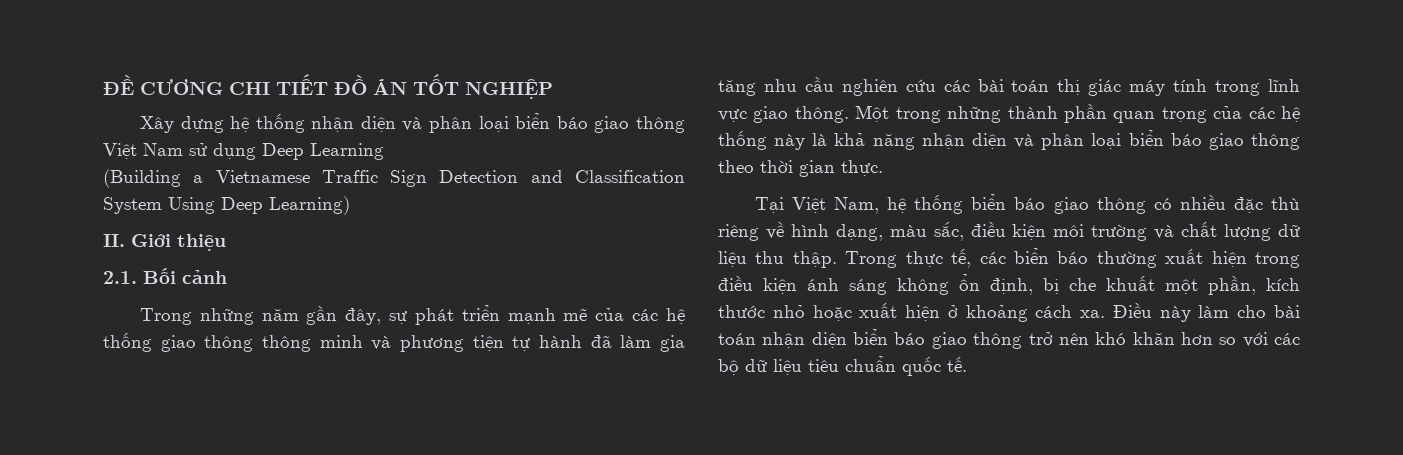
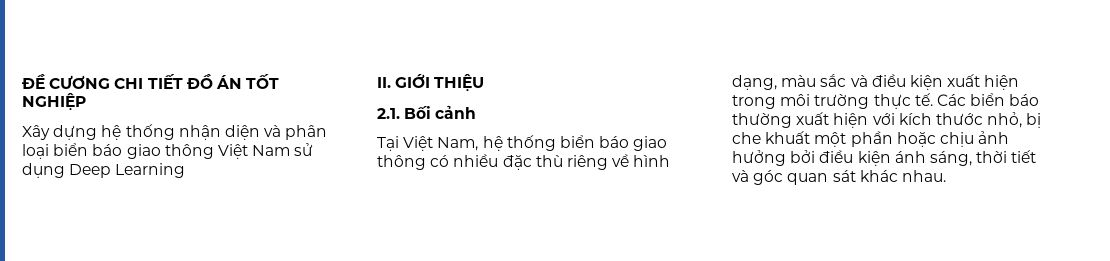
- (Building a Vietnamese Traffic Sign Detection and Classification System Using Deep Learning)
- II. Giới thiệu
+ II. GIỚI THIỆU
- Trong những năm gần đây, sự phát triển mạnh mẽ của các hệ thống giao thông thông minh và phương tiện tự hành đã làm gia tăng nhu cầu nghiên cứu các bài toán thị giác máy tính trong lĩnh vực giao thông. Một trong những thành phần quan trọng của các hệ thống này là khả năng nhận diện và phân loại biển báo giao thông theo thời gian thực.
- Tại Việt Nam, hệ thống biển báo giao thông có nhiều đặc thù riêng về hình dạng, màu sắc, điều kiện môi trường và chất lượng dữ liệu thu thập. Trong thực tế, các biển báo thường xuất hiện trong điều kiện ánh sáng không ổn định, bị che khuất một phần, kích thước nhỏ hoặc xuất hiện ở khoảng cách xa. Điều này làm cho bài toán nhận diện biển báo giao thông trở nên khó khăn hơn so với các bộ dữ liệu tiêu chuẩn quốc tế.
+ Tại Việt Nam, hệ thống biển báo giao thông có nhiều đặc thù riêng về hình dạng, màu sắc và điều kiện xuất hiện trong môi trường thực tế. Các biển báo thường xuất hiện với kích thước nhỏ, bị che khuất một phần hoặc chịu ảnh hưởng bởi điều kiện ánh sáng, thời tiết và góc quan sát khác nhau.

